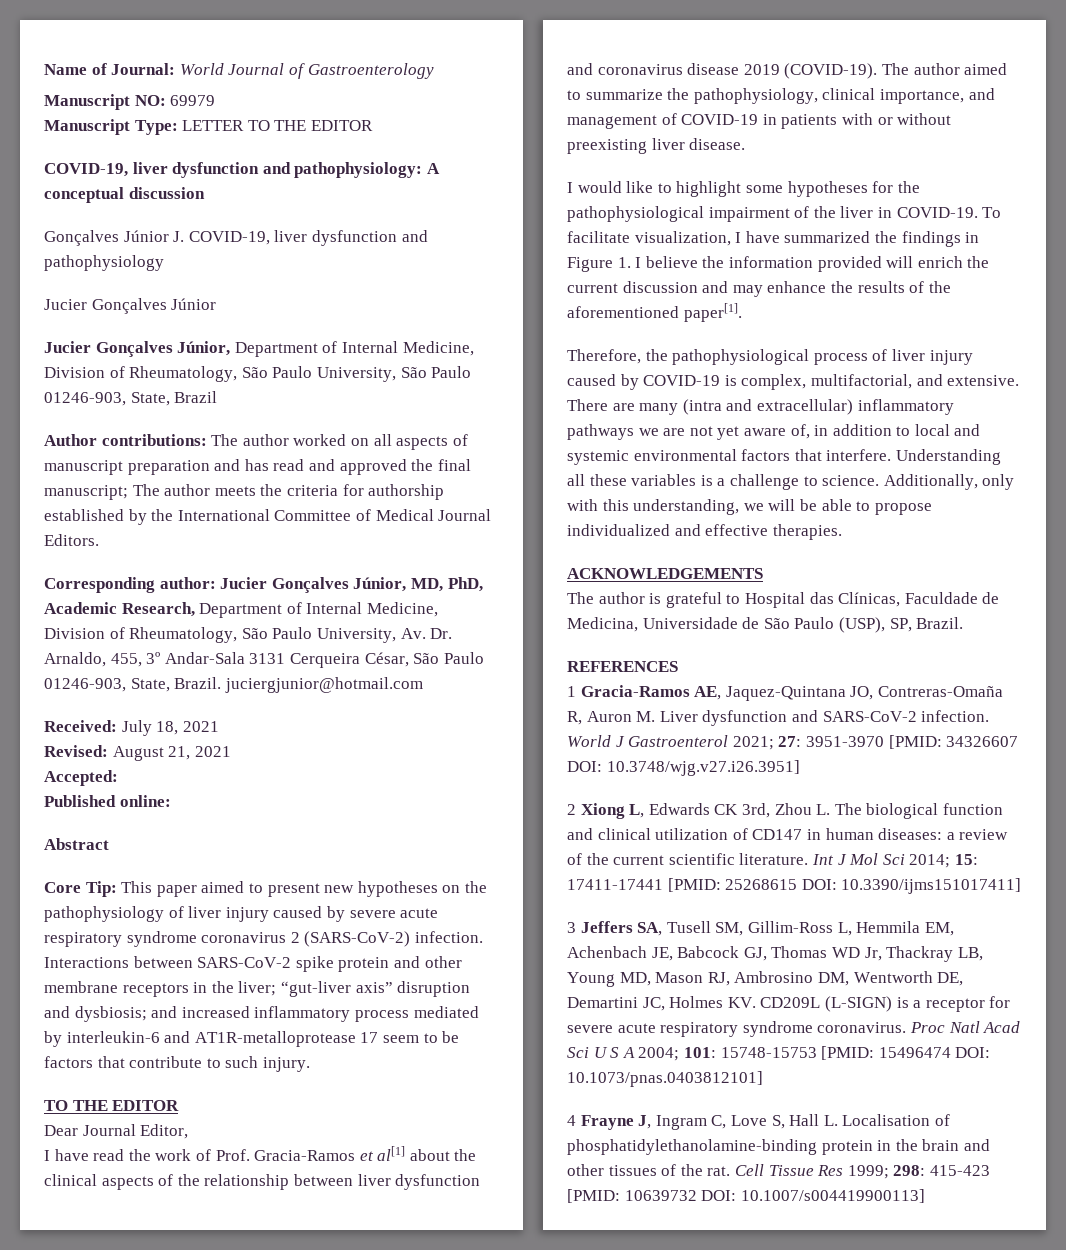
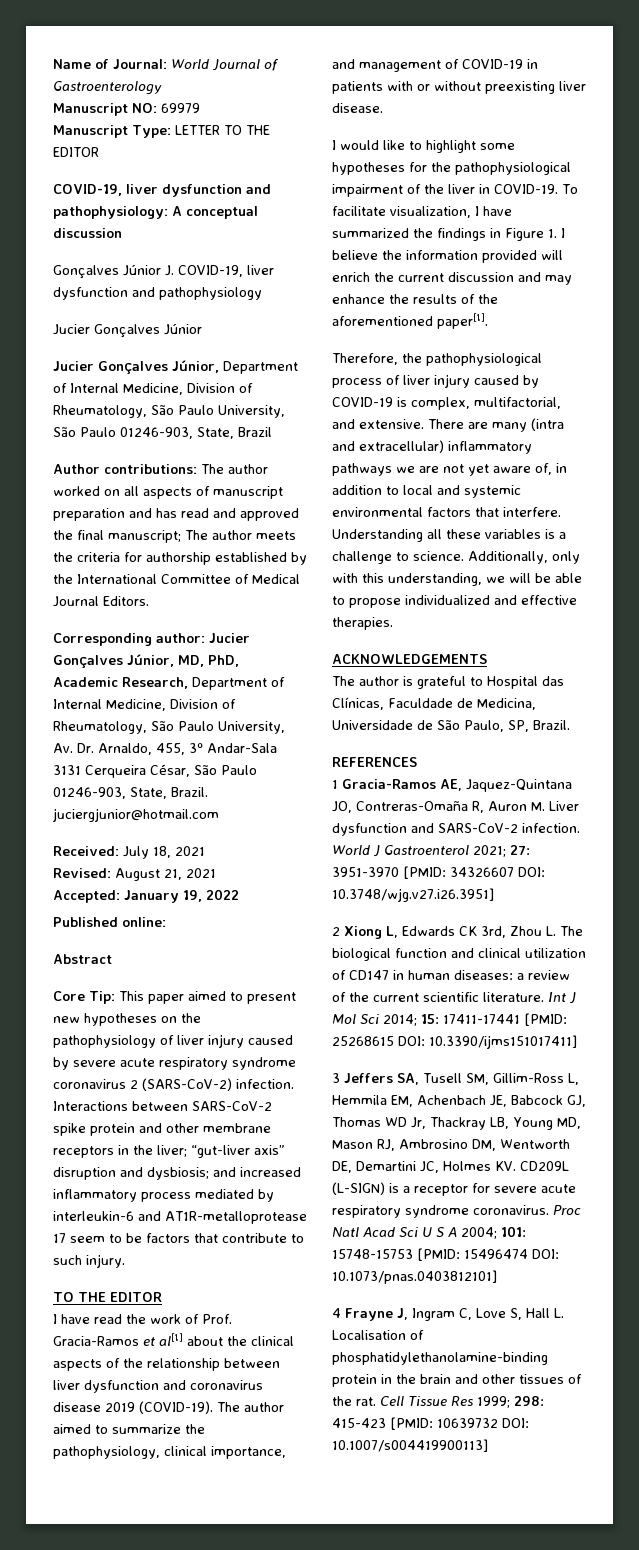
- Accepted:
+ Accepted: January 19, 2022
- Dear Journal Editor,
- The author is grateful to Hospital das Clínicas, Faculdade de Medicina, Universidade de São Paulo (USP), SP, Brazil.
+ The author is grateful to Hospital das Clínicas, Faculdade de Medicina, Universidade de São Paulo, SP, Brazil.

